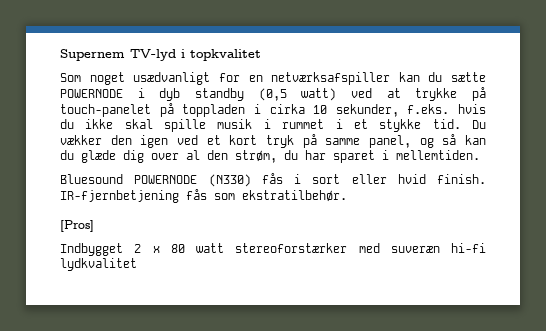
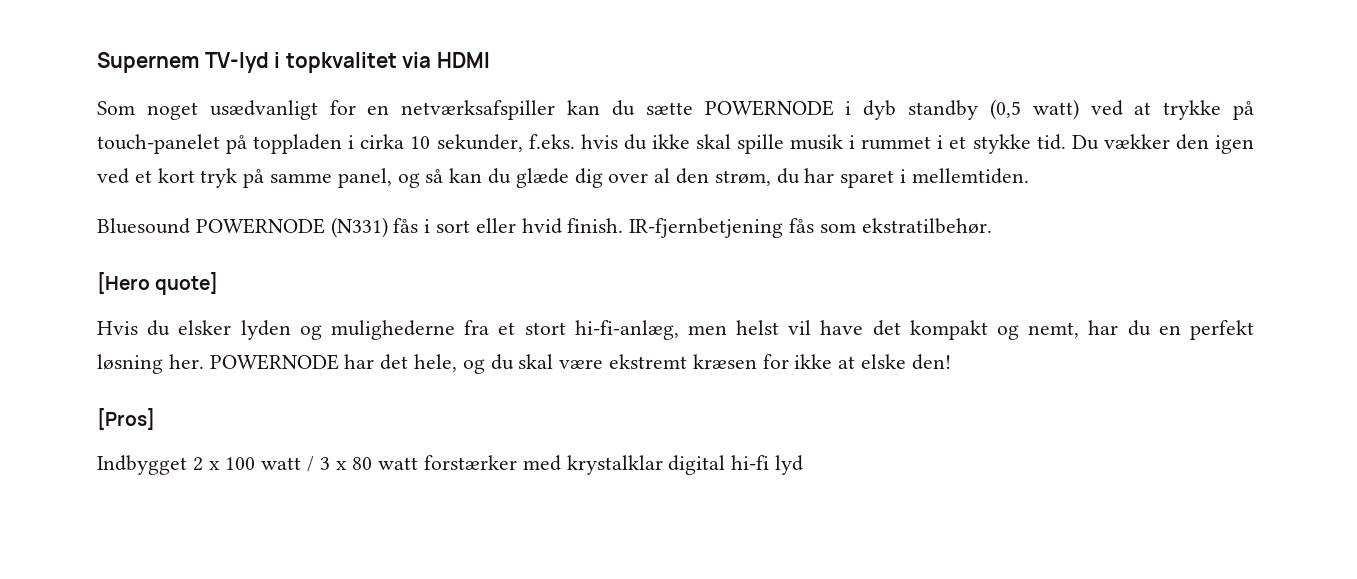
- Supernem TV-lyd i topkvalitet
+ Supernem TV-lyd i topkvalitet via HDMI
- Bluesound POWERNODE (N330) fås i sort eller hvid finish.
+ Bluesound POWERNODE (N331) fås i sort eller hvid finish.
+ [Hero quote]
+ Hvis du elsker lyden og mulighederne fra et stort hi-fi-anlæg, men helst vil have det kompakt og nemt, har du en perfekt løsning her. POWERNODE har det hele, og du skal være ekstremt kræsen for ikke at elske den!
  [Pros]
- Indbygget 2 x 80 watt stereoforstærker med suveræn hi-fi lydkvalitet
+ Indbygget 2 x 100 watt / 3 x 80 watt forstærker med krystalklar digital hi-fi lyd

